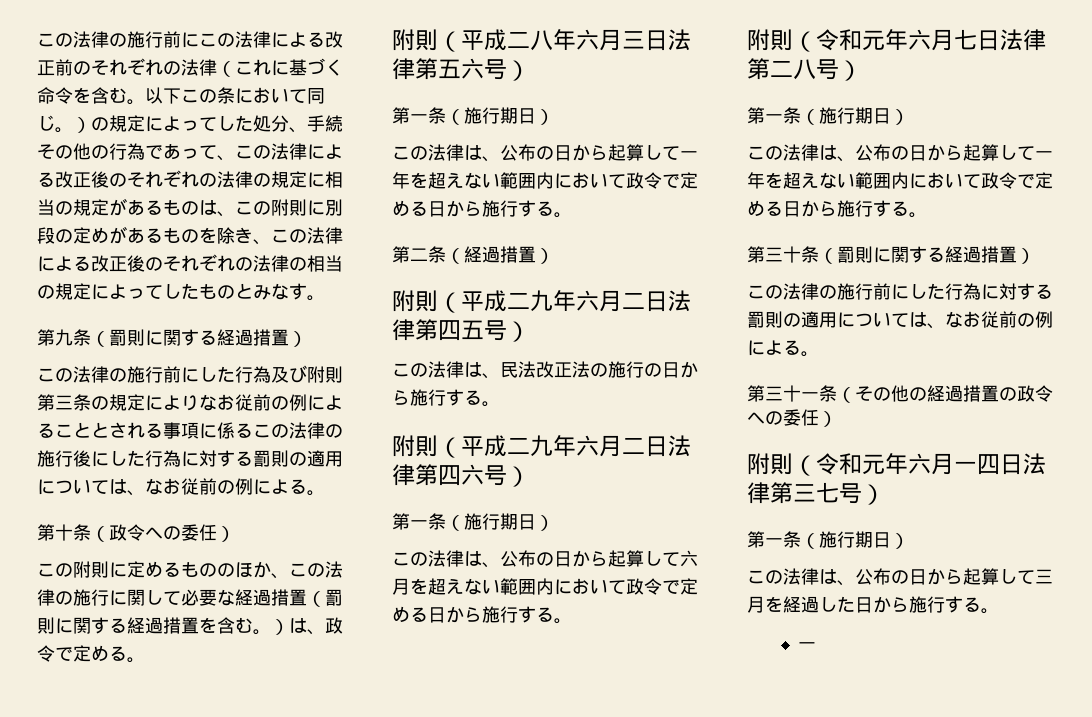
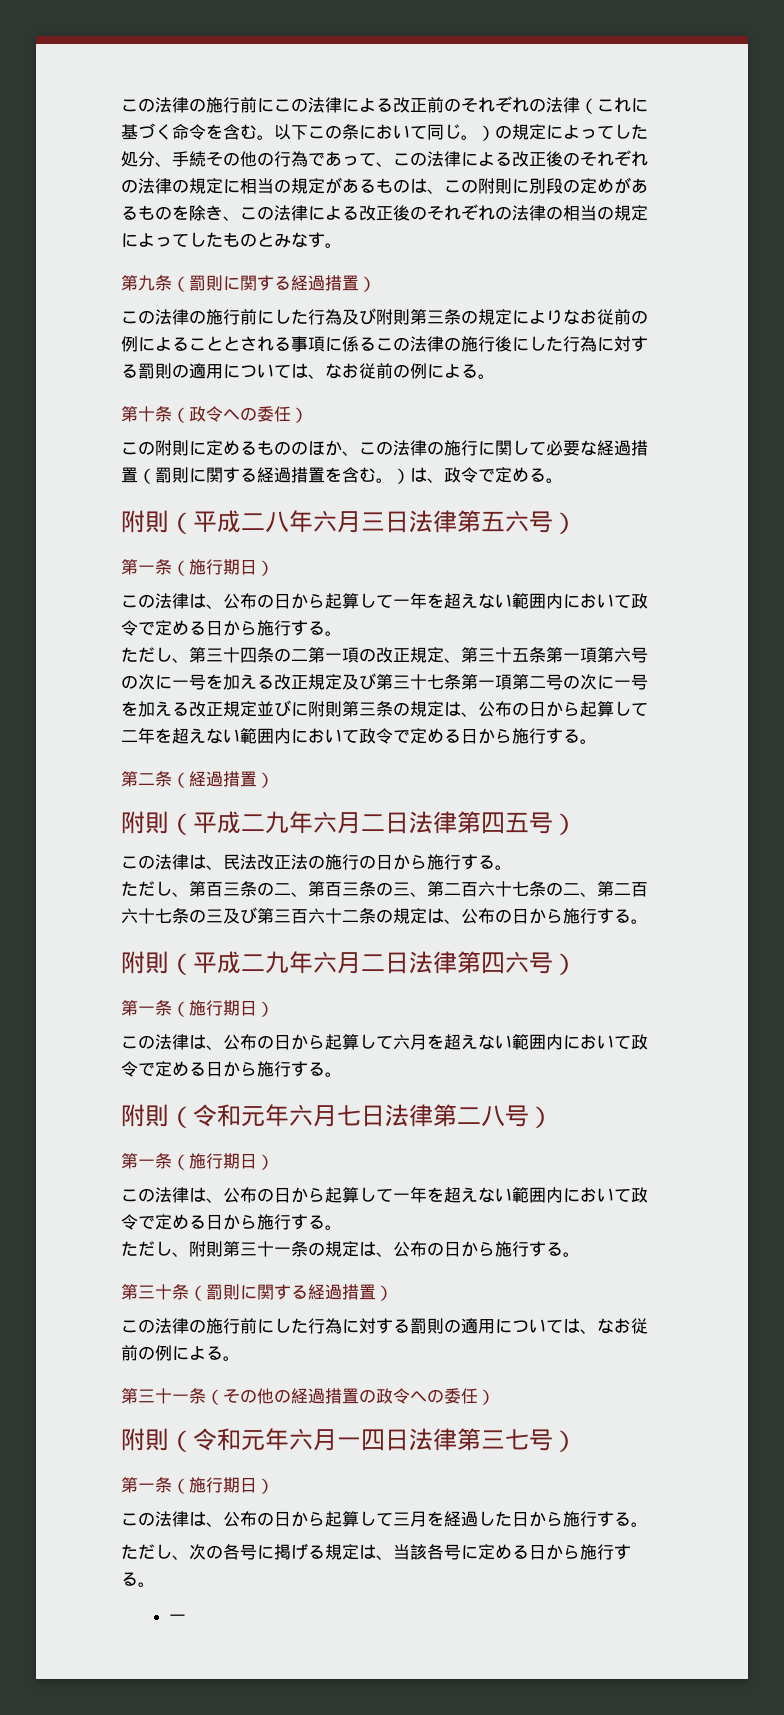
+ ただし、第三十四条の二第一項の改正規定、第三十五条第一項第六号の次に一号を加える改正規定及び第三十七条第一項第二号の次に一号を加える改正規定並びに附則第三条の規定は、公布の日から起算して二年を超えない範囲内において政令で定める日から施行する。
+ ただし、第百三条の二、第百三条の三、第二百六十七条の二、第二百六十七条の三及び第三百六十二条の規定は、公布の日から施行する。
+ ただし、附則第三十一条の規定は、公布の日から施行する。
+ ただし、次の各号に掲げる規定は、当該各号に定める日から施行する。

